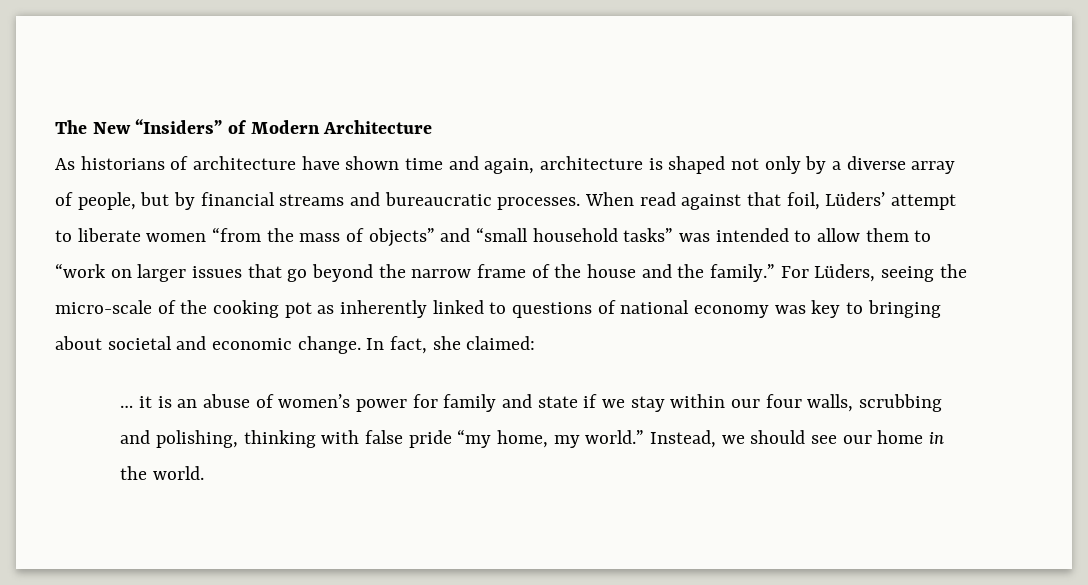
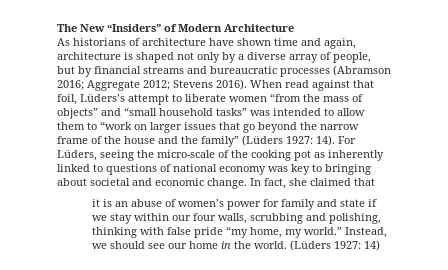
- As historians of architecture have shown time and again, architecture is shaped not only by a diverse array of people, but by financial streams and bureaucratic processes.
+ As historians of architecture have shown time and again, architecture is shaped not only by a diverse array of people, but by financial streams and bureaucratic processes (Abramson 2016; Aggregate 2012; Stevens 2016).
- When read against that foil, Lüders’ attempt to liberate women “from the mass of objects” and “small household tasks” was intended to allow them to “work on larger issues that go beyond the narrow frame of the house and the family.”
+ When read against that foil, Lüders’s attempt to liberate women “from the mass of objects” and “small household tasks” was intended to allow them to “work on larger issues that go beyond the narrow frame of the house and the family” (Lüders 1927: 14).
- In fact, she claimed:
- … it is an abuse of women’s power for family and state if we stay within our four walls, scrubbing and polishing, thinking with false pride “my home, my world.”
+ In fact, she claimed that
+ it is an abuse of women’s power for family and state if we stay within our four walls, scrubbing and polishing, thinking with false pride “my home, my world.”
+ (Lüders 1927: 14)

